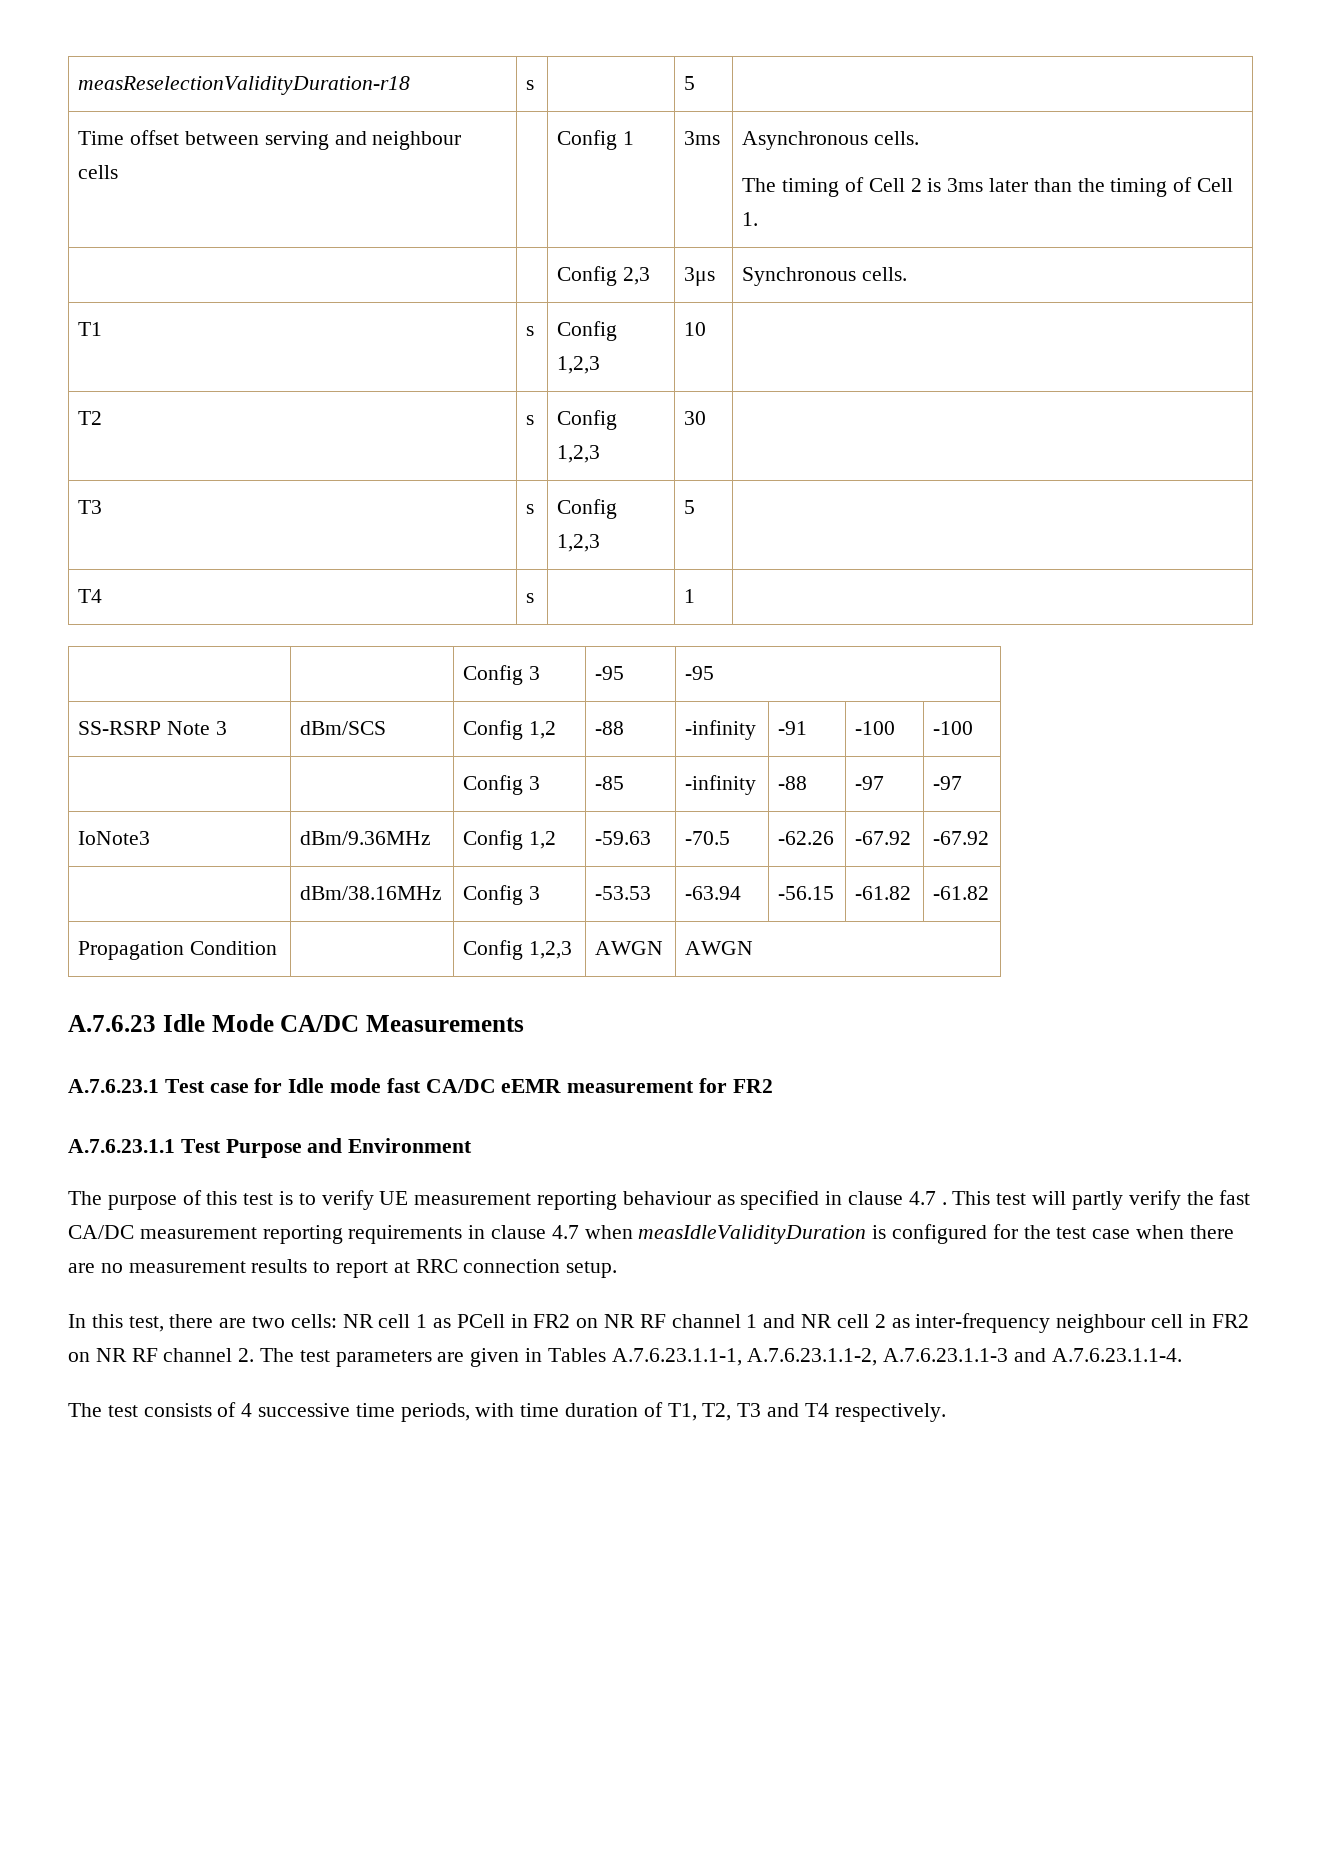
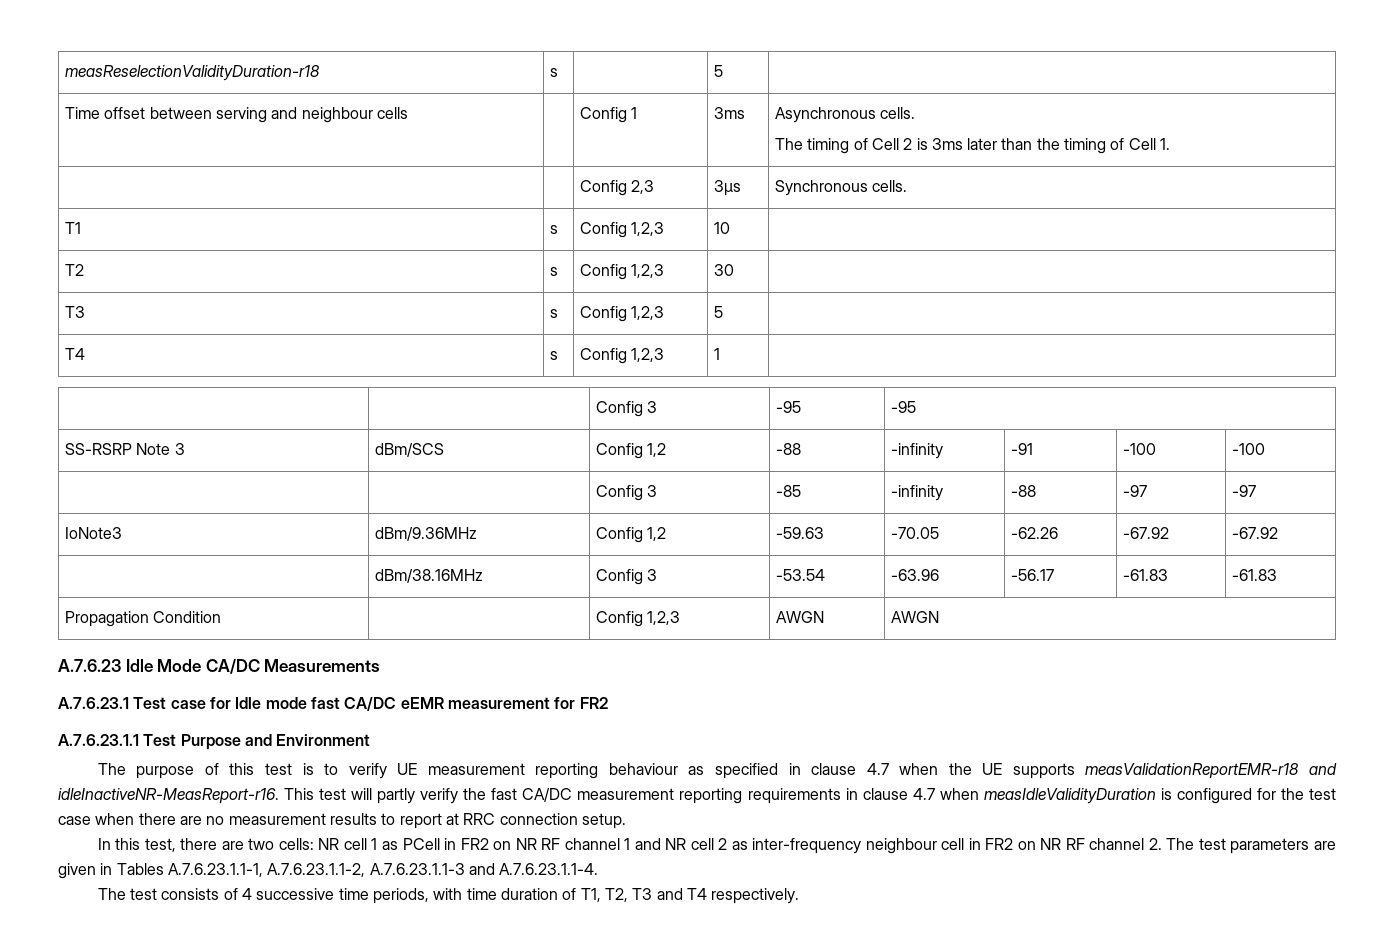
- T4 | s | | 1 |
+ T4 | s | Config 1,2,3 | 1 |
- IoNote3 | dBm/9.36MHz | Config 1,2 | -59.63 | -70.5 | -62.26 | -67.92 | -67.92
+ IoNote3 | dBm/9.36MHz | Config 1,2 | -59.63 | -70.05 | -62.26 | -67.92 | -67.92
- | dBm/38.16MHz | Config 3 | -53.53 | -63.94 | -56.15 | -61.82 | -61.82
+ | dBm/38.16MHz | Config 3 | -53.54 | -63.96 | -56.17 | -61.83 | -61.83
- The purpose of this test is to verify UE measurement reporting behaviour as specified in clause 4.7 .
+ The purpose of this test is to verify UE measurement reporting behaviour as specified in clause 4.7 when the UE supports measValidationReportEMR-r18 and idleInactiveNR-MeasReport-r16.

